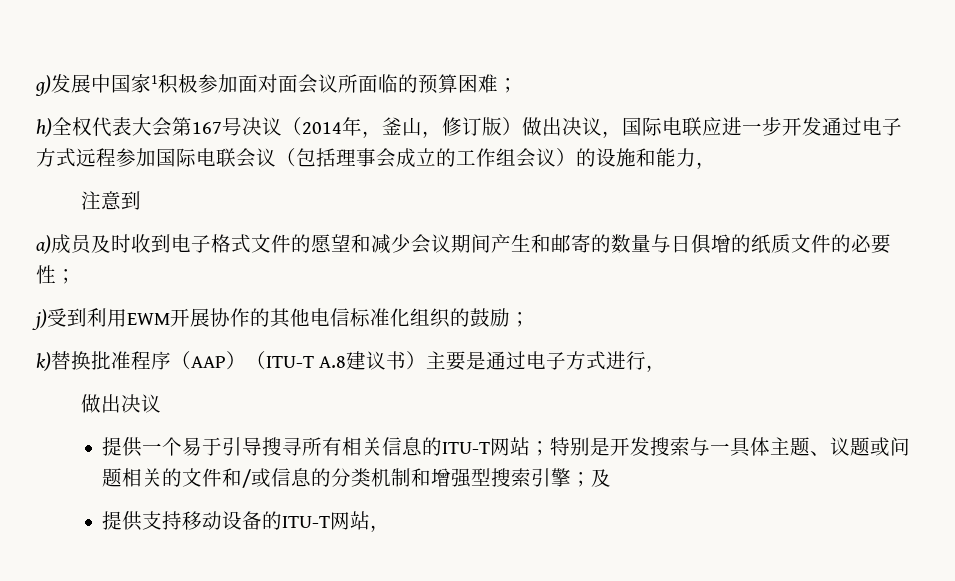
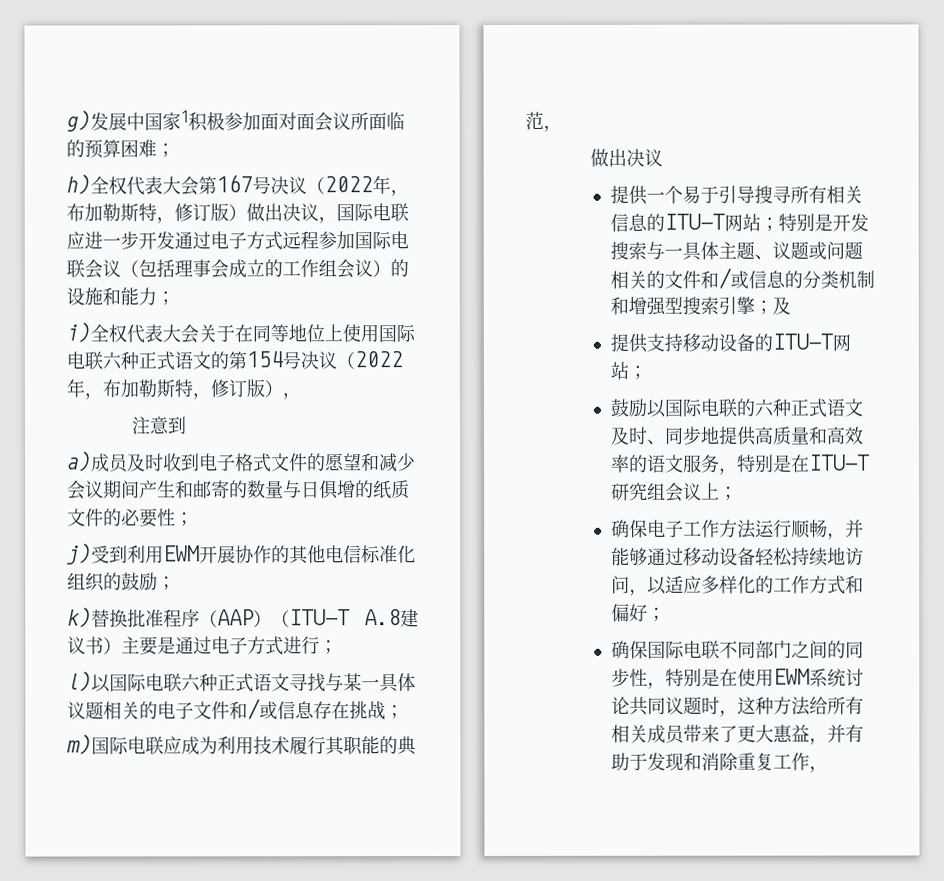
- h)全权代表大会第167号决议（2014年，釜山，修订版）做出决议，国际电联应进一步开发通过电子方式远程参加国际电联会议（包括理事会成立的工作组会议）的设施和能力，
+ h)全权代表大会第167号决议（2022年，布加勒斯特，修订版）做出决议，国际电联应进一步开发通过电子方式远程参加国际电联会议（包括理事会成立的工作组会议）的设施和能力；
+ i)全权代表大会关于在同等地位上使用国际电联六种正式语文的第154号决议（2022年，布加勒斯特，修订版），
- k)替换批准程序（AAP）（ITU-T A.8建议书）主要是通过电子方式进行，
+ k)替换批准程序（AAP）（ITU-T A.8建议书）主要是通过电子方式进行；
+ l)以国际电联六种正式语文寻找与某一具体议题相关的电子文件和/或信息存在挑战；
+ m)国际电联应成为利用技术履行其职能的典范，
- 提供支持移动设备的ITU-T网站，
+ 提供支持移动设备的ITU-T网站；
+ 鼓励以国际电联的六种正式语文及时、同步地提供高质量和高效率的语文服务，特别是在ITU-T研究组会议上；
+ 确保电子工作方法运行顺畅，并能够通过移动设备轻松持续地访问，以适应多样化的工作方式和偏好；
+ 确保国际电联不同部门之间的同步性，特别是在使用EWM系统讨论共同议题时，这种方法给所有相关成员带来了更大惠益，并有助于发现和消除重复工作，

